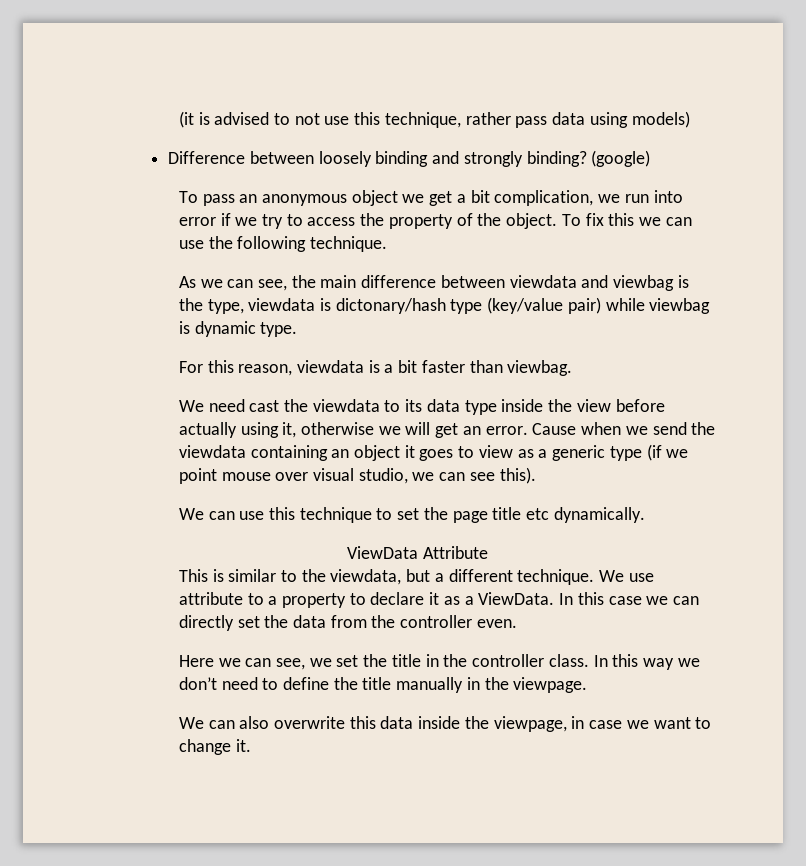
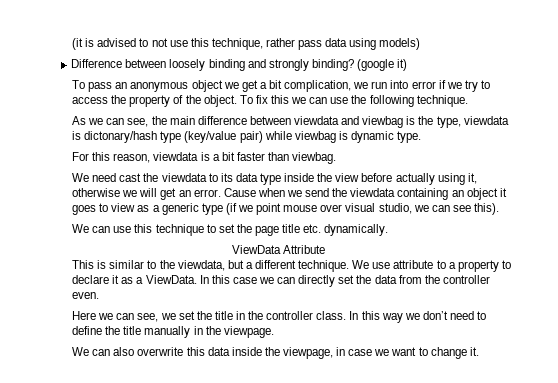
- (google)
+ (google it)
- We can use this technique to set the page title etc dynamically.
+ We can use this technique to set the page title etc. dynamically.

